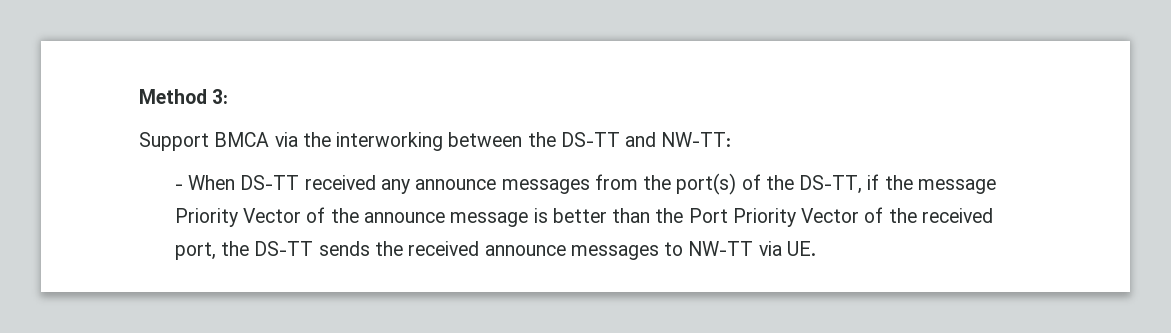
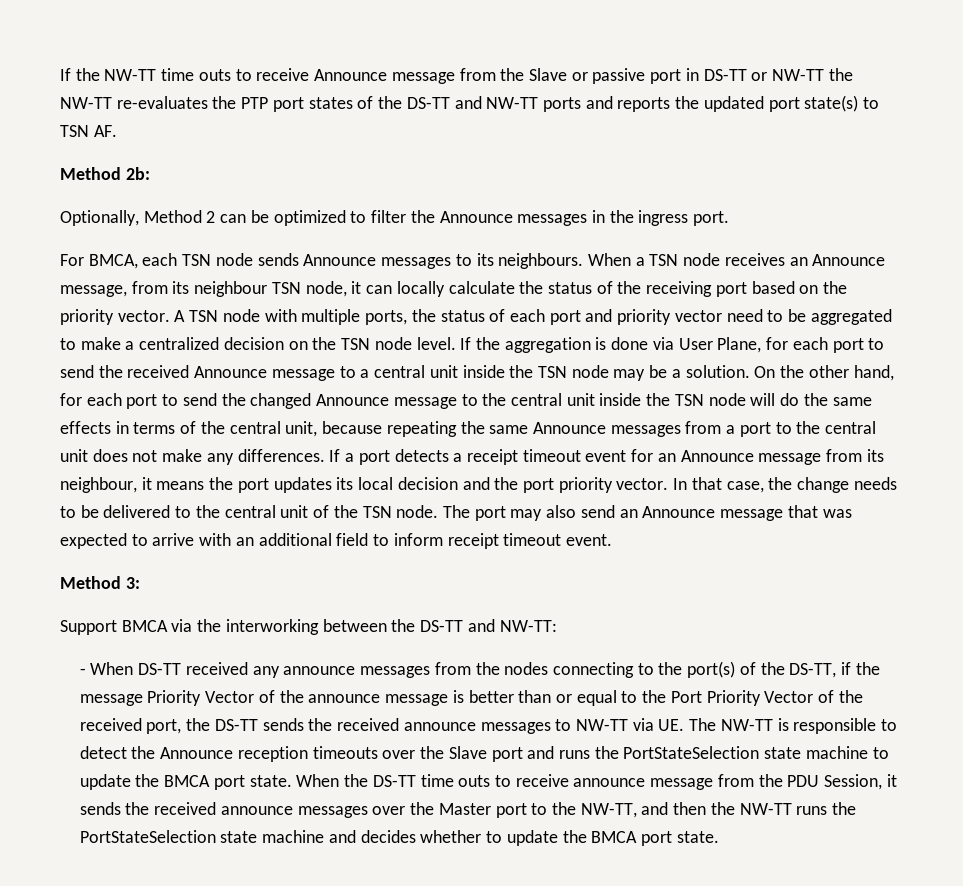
+ If the NW-TT time outs to receive Announce message from the Slave or passive port in DS-TT or NW-TT the NW-TT re-evaluates the PTP port states of the DS-TT and NW-TT ports and reports the updated port state(s) to TSN AF.
+ Method 2b:
+ Optionally, Method 2 can be optimized to filter the Announce messages in the ingress port.
+ For BMCA, each TSN node sends Announce messages to its neighbours. When a TSN node receives an Announce message, from its neighbour TSN node, it can locally calculate the status of the receiving port based on the priority vector. A TSN node with multiple ports, the status of each port and priority vector need to be aggregated to make a centralized decision on the TSN node level. If the aggregation is done via User Plane, for each port to send the received Announce message to a central unit inside the TSN node may be a solution. On the other hand, for each port to send the changed Announce message to the central unit inside the TSN node will do the same effects in terms of the central unit, because repeating the same Announce messages from a port to the central unit does not make any differences. If a port detects a receipt timeout event for an Announce message from its neighbour, it means the port updates its local decision and the port priority vector. In that case, the change needs to be delivered to the central unit of the TSN node. The port may also send an Announce message that was expected to arrive with an additional field to inform receipt timeout event.
- - When DS-TT received any announce messages from the port(s) of the DS-TT, if the message Priority Vector of the announce message is better than the Port Priority Vector of the received port, the DS-TT sends the received announce messages to NW-TT via UE.
+ - When DS-TT received any announce messages from the nodes connecting to the port(s) of the DS-TT, if the message Priority Vector of the announce message is better than or equal to the Port Priority Vector of the received port, the DS-TT sends the received announce messages to NW-TT via UE. The NW-TT is responsible to detect the Announce reception timeouts over the Slave port and runs the PortStateSelection state machine to update the BMCA port state. When the DS-TT time outs to receive announce message from the PDU Session, it sends the received announce messages over the Master port to the NW-TT, and then the NW-TT runs the PortStateSelection state machine and decides whether to update the BMCA port state.

